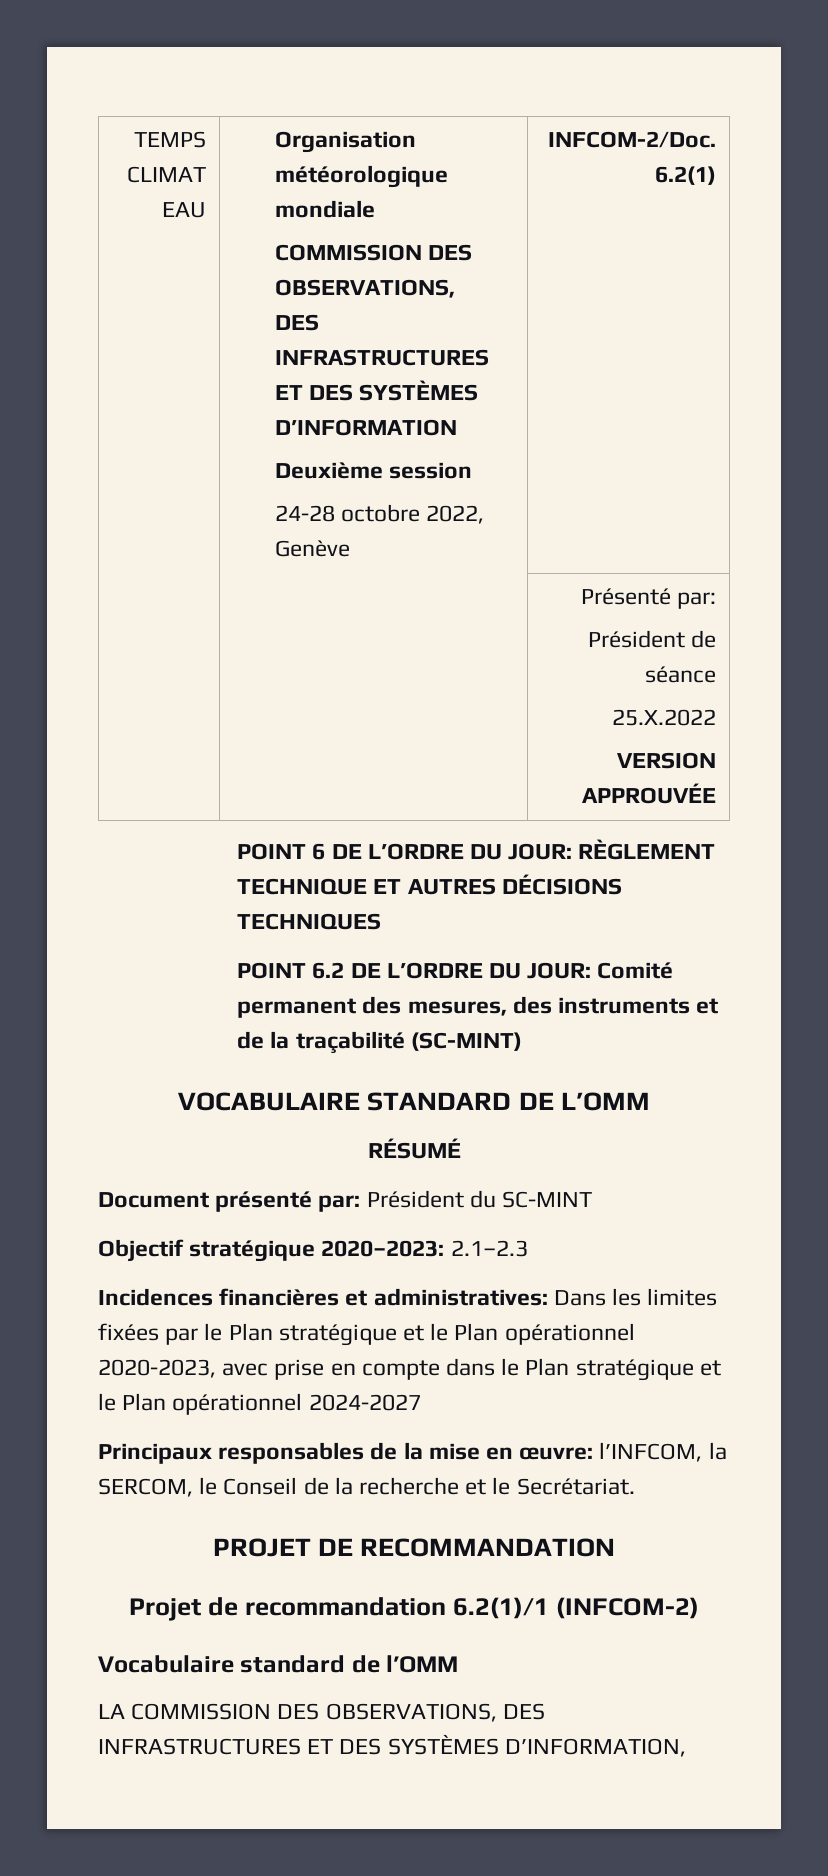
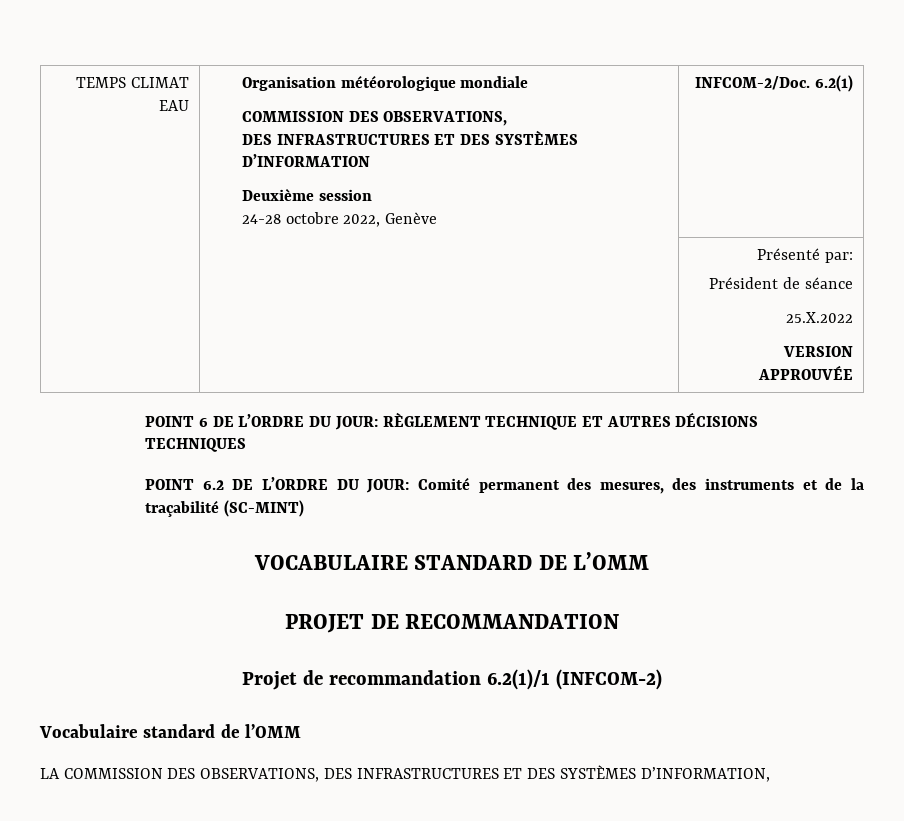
- RÉSUMÉ
- Document présenté par: Président du SC-MINT
- Objectif stratégique 2020–2023: 2.1–2.3
- Incidences financières et administratives: Dans les limites fixées par le Plan stratégique et le Plan opérationnel 2020-2023, avec prise en compte dans le Plan stratégique et le Plan opérationnel 2024-2027
- Principaux responsables de la mise en œuvre: l’INFCOM, la SERCOM, le Conseil de la recherche et le Secrétariat.

